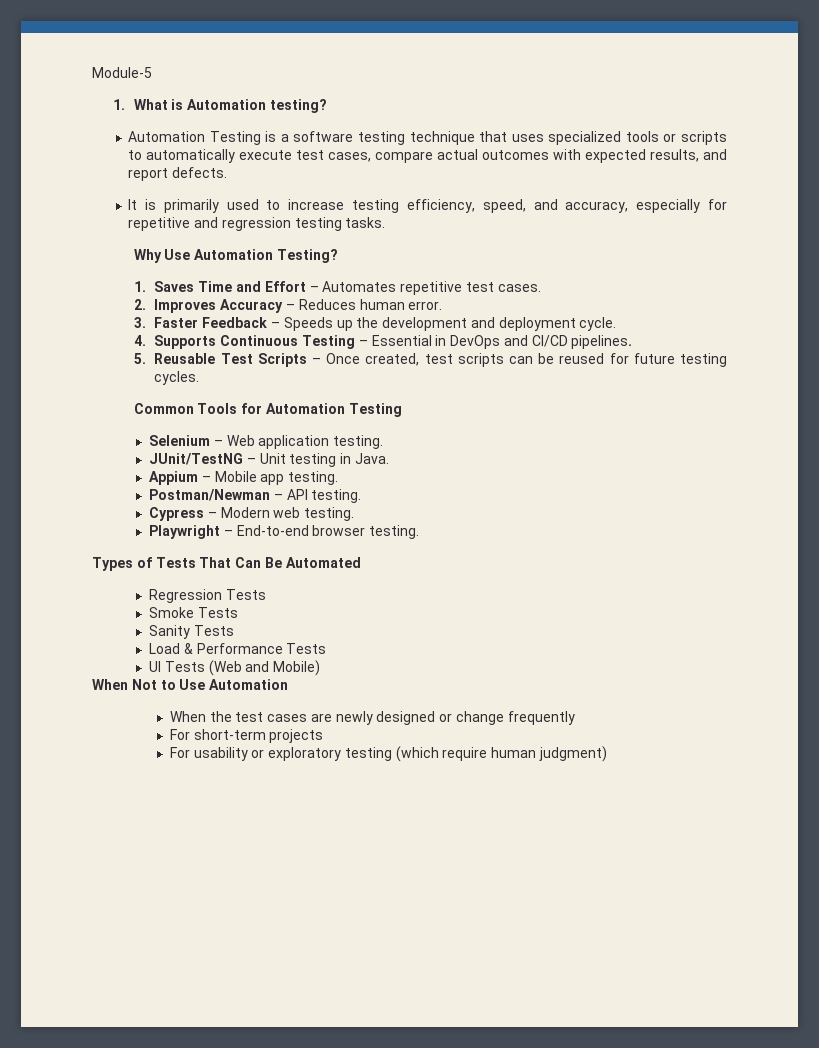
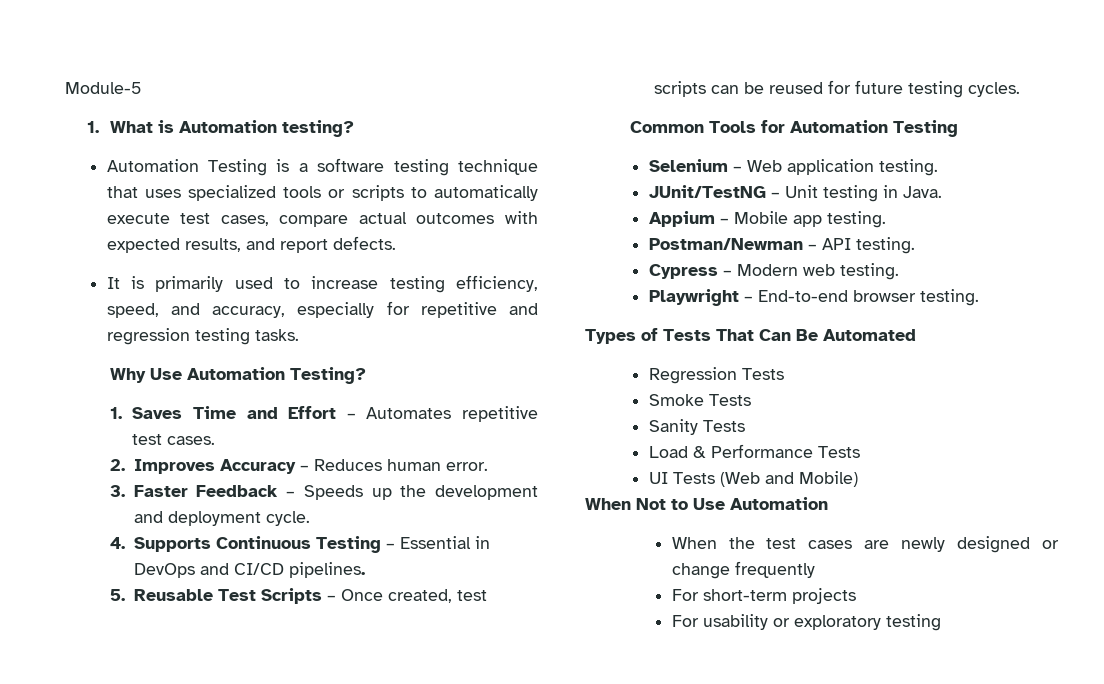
- For usability or exploratory testing (which require human judgment)
+ For usability or exploratory testing

